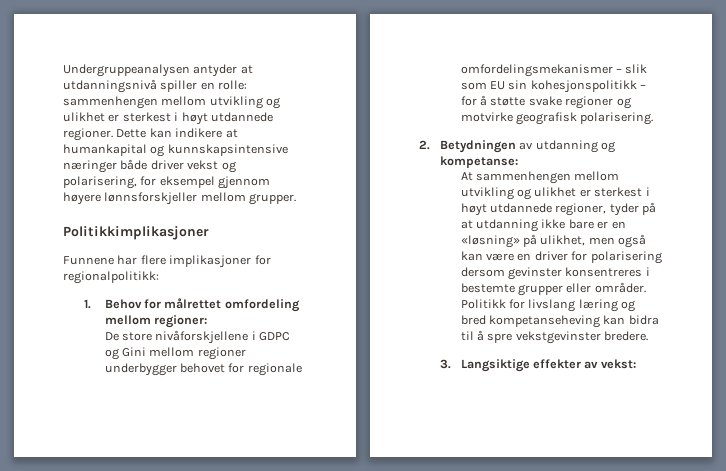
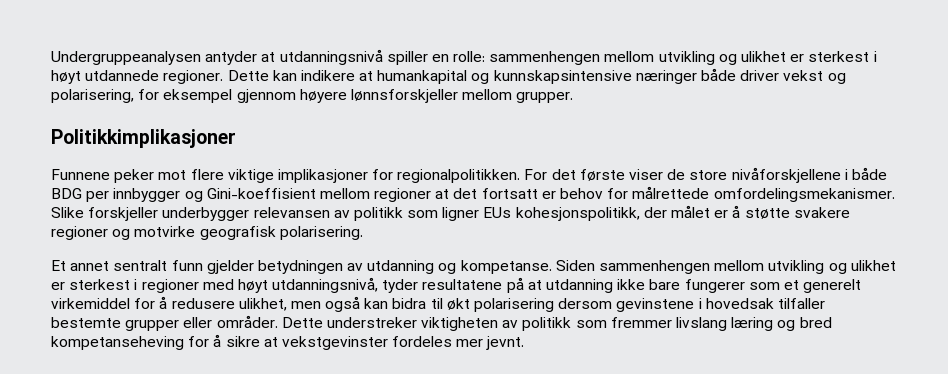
- Funnene har flere implikasjoner for regionalpolitikk:
- 1. Behov for målrettet omfordeling mellom regioner:
- De store nivåforskjellene i GDPC og Gini mellom regioner underbygger behovet for regionale omfordelingsmekanismer – slik som EU sin kohesjonspolitikk – for å støtte svake regioner og motvirke geografisk polarisering.
+ Funnene peker mot flere viktige implikasjoner for regionalpolitikken. For det første viser de store nivåforskjellene i både BDG per innbygger og Gini-koeffisient mellom regioner at det fortsatt er behov for målrettede omfordelingsmekanismer. Slike forskjeller underbygger relevansen av politikk som ligner EUs kohesjonspolitikk, der målet er å støtte svakere regioner og motvirke geografisk polarisering.
- 2. Betydningen av utdanning og kompetanse:
- At sammenhengen mellom utvikling og ulikhet er sterkest i høyt utdannede regioner, tyder på at utdanning ikke bare er en «løsning» på ulikhet, men også kan være en driver for polarisering dersom gevinster konsentreres i bestemte grupper eller områder. Politikk for livslang læring og bred kompetanseheving kan bidra til å spre vekstgevinster bredere.
- 3. Langsiktige effekter av vekst:
+ Et annet sentralt funn gjelder betydningen av utdanning og kompetanse. Siden sammenhengen mellom utvikling og ulikhet er sterkest i regioner med høyt utdanningsnivå, tyder resultatene på at utdanning ikke bare fungerer som et generelt virkemiddel for å redusere ulikhet, men også kan bidra til økt polarisering dersom gevinstene i hovedsak tilfaller bestemte grupper eller områder. Dette understreker viktigheten av politikk som fremmer livslang læring og bred kompetanseheving for å sikre at vekstgevinster fordeles mer jevnt.

